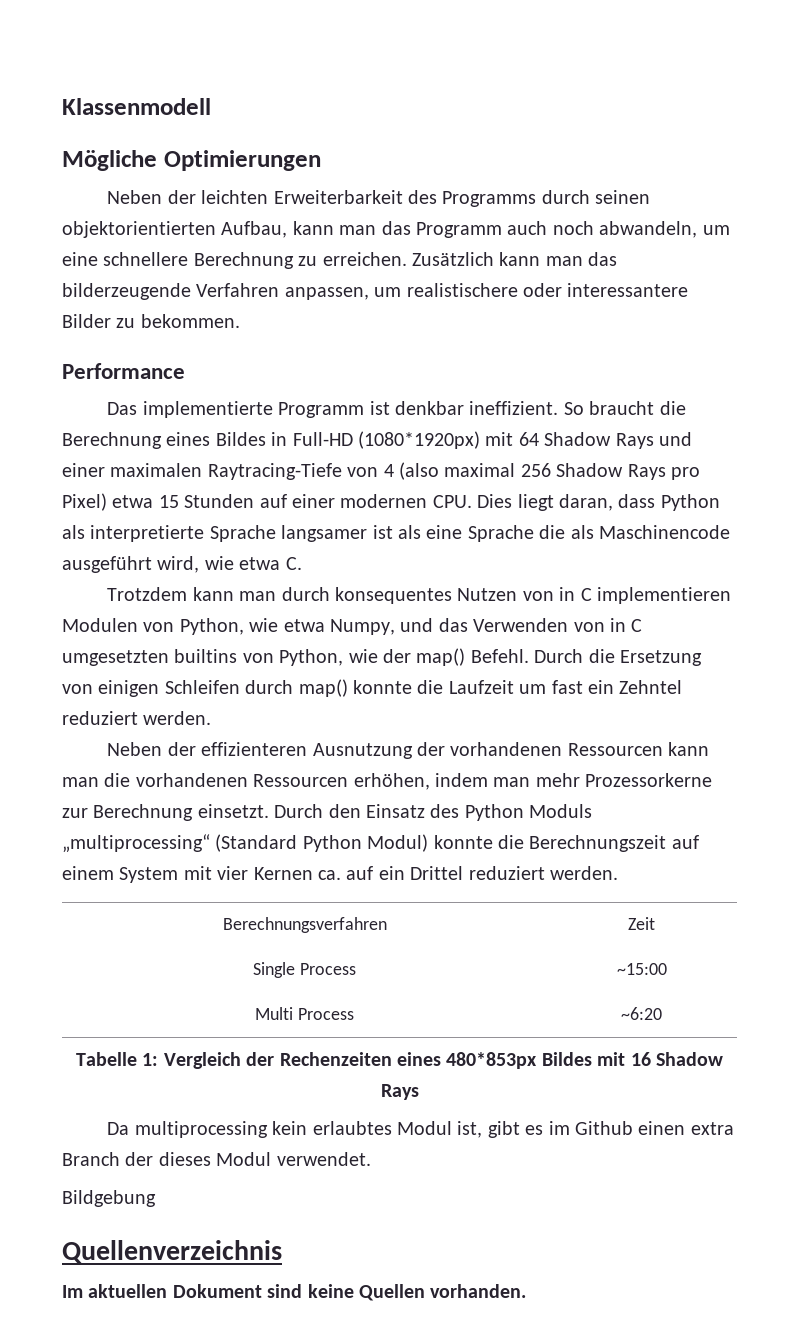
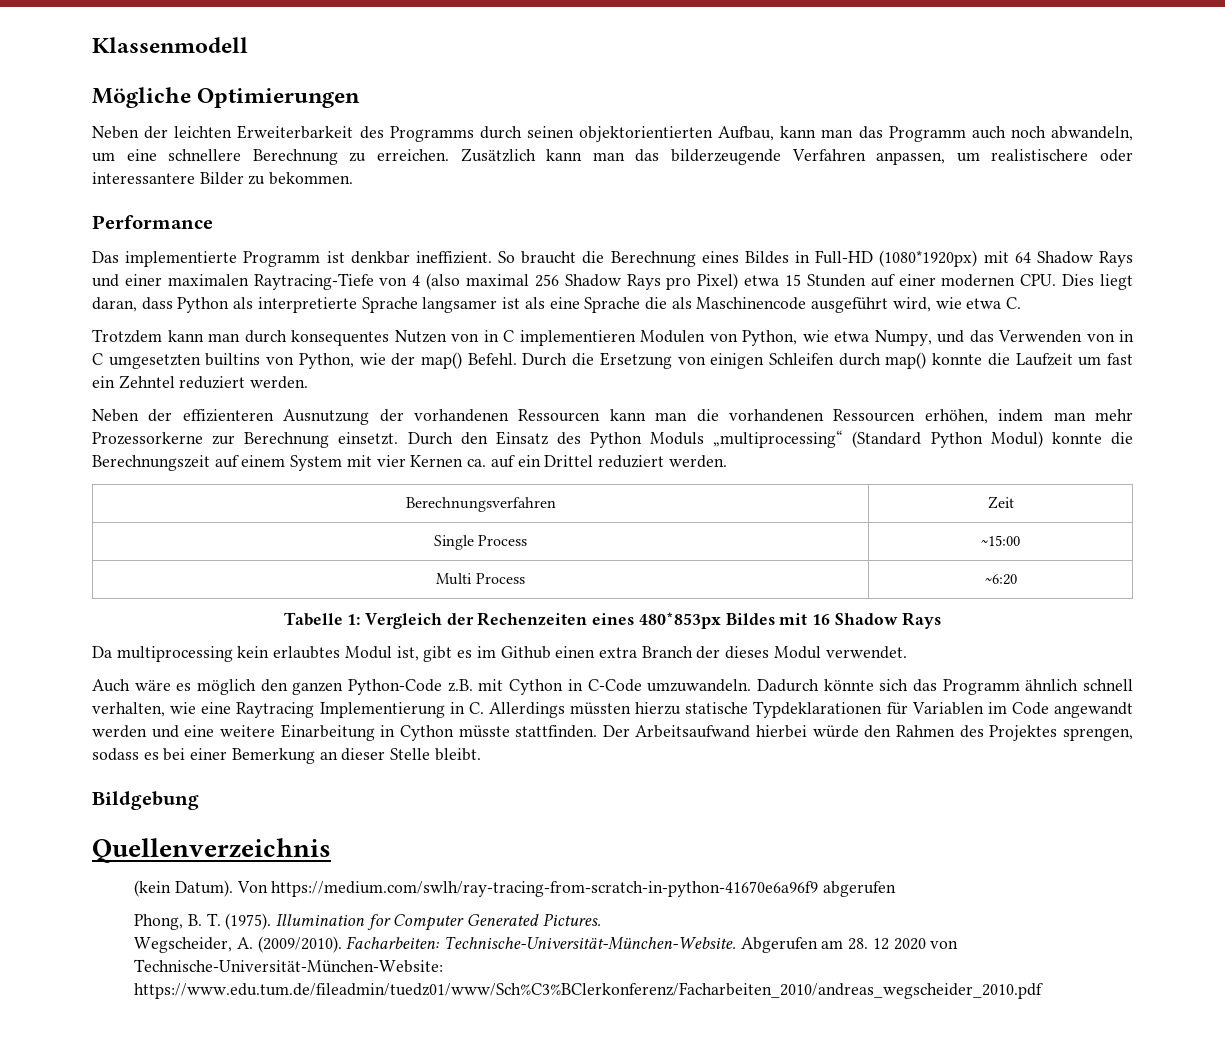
+ Auch wäre es möglich den ganzen Python-Code z.B. mit Cython in C-Code umzuwandeln. Dadurch könnte sich das Programm ähnlich schnell verhalten, wie eine Raytracing Implementierung in C. Allerdings müssten hierzu statische Typdeklarationen für Variablen im Code angewandt werden und eine weitere Einarbeitung in Cython müsste stattfinden. Der Arbeitsaufwand hierbei würde den Rahmen des Projektes sprengen, sodass es bei einer Bemerkung an dieser Stelle bleibt.
  Bildgebung
  Quellenverzeichnis
- Im aktuellen Dokument sind keine Quellen vorhanden.
+ (kein Datum). Von https://medium.com/swlh/ray-tracing-from-scratch-in-python-41670e6a96f9 abgerufen
+ Phong, B. T. (1975). Illumination for Computer Generated Pictures.
+ Wegscheider, A. (2009/2010). Facharbeiten: Technische-Universität-München-Website. Abgerufen am 28. 12 2020 von Technische-Universität-München-Website: https://www.edu.tum.de/fileadmin/tuedz01/www/Sch%C3%BClerkonferenz/Facharbeiten_2010/andreas_wegscheider_2010.pdf

